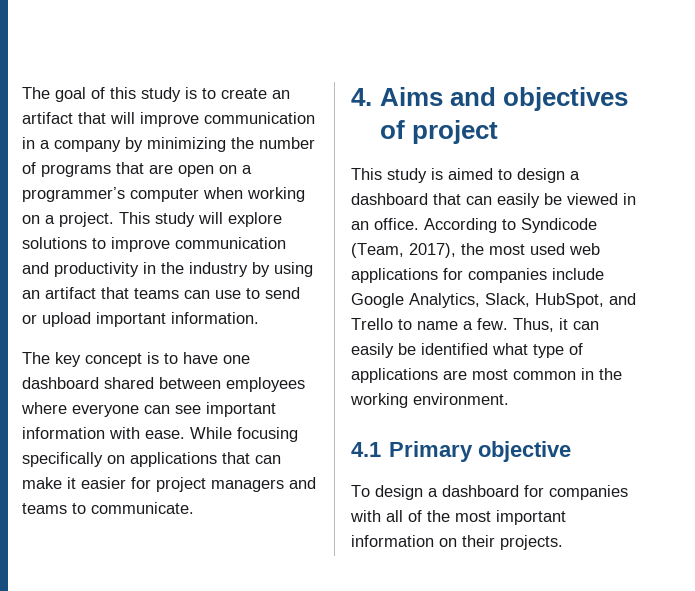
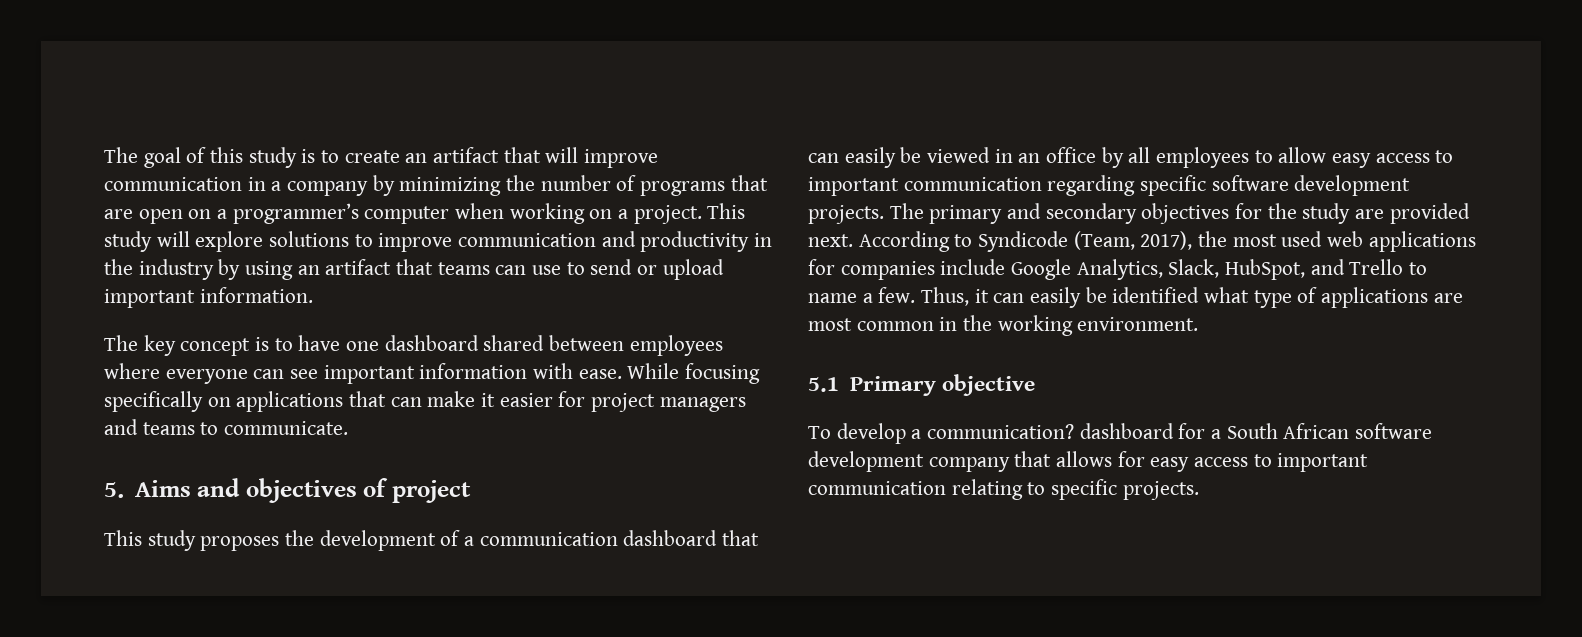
- 4. Aims and objectives of project
+ 5. Aims and objectives of project
- This study is aimed to design a dashboard that can easily be viewed in an office.
+ This study proposes the development of a communication dashboard that can easily be viewed in an office by all employees to allow easy access to important communication regarding specific software development projects. The primary and secondary objectives for the study are provided next.
- 4.1 Primary objective
+ 5.1 Primary objective
- To design a dashboard for companies with all of the most important information on their projects.
+ To develop a communication? dashboard for a South African software development company that allows for easy access to important communication relating to specific projects.

